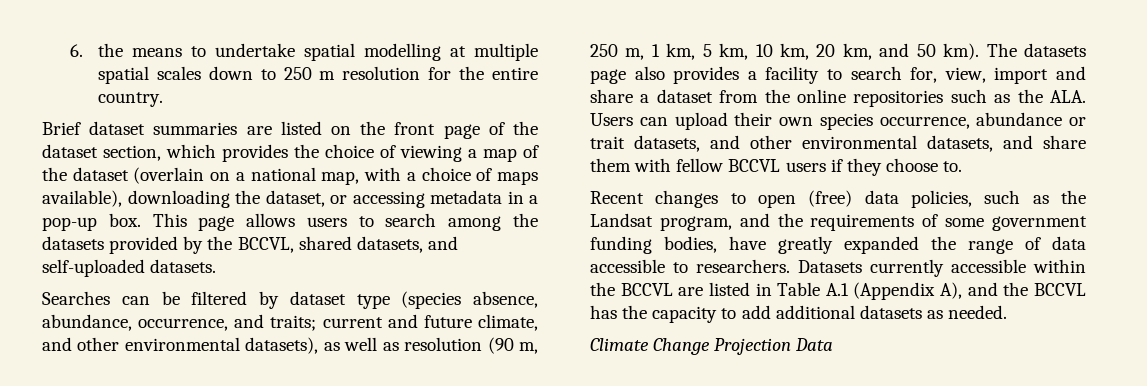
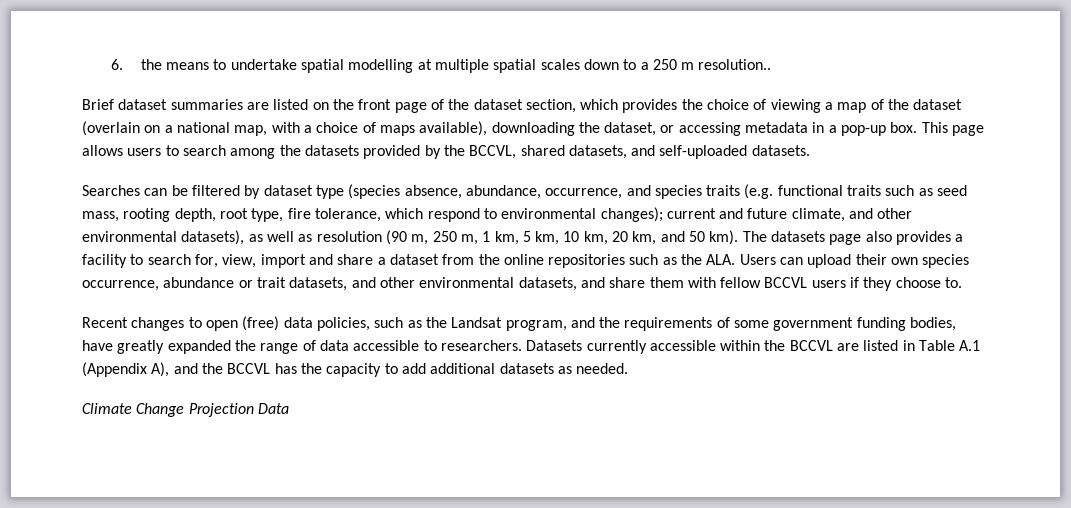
- 6. the means to undertake spatial modelling at multiple spatial scales down to 250 m resolution for the entire country.
+ 6. the means to undertake spatial modelling at multiple spatial scales down to a 250 m resolution..
- Searches can be filtered by dataset type (species absence, abundance, occurrence, and traits; current and future climate, and other environmental datasets), as well as resolution (90 m, 250 m, 1 km, 5 km, 10 km, 20 km, and 50 km).
+ Searches can be filtered by dataset type (species absence, abundance, occurrence, and species traits (e.g. functional traits such as seed mass, rooting depth, root type, fire tolerance, which respond to environmental changes); current and future climate, and other environmental datasets), as well as resolution (90 m, 250 m, 1 km, 5 km, 10 km, 20 km, and 50 km).

